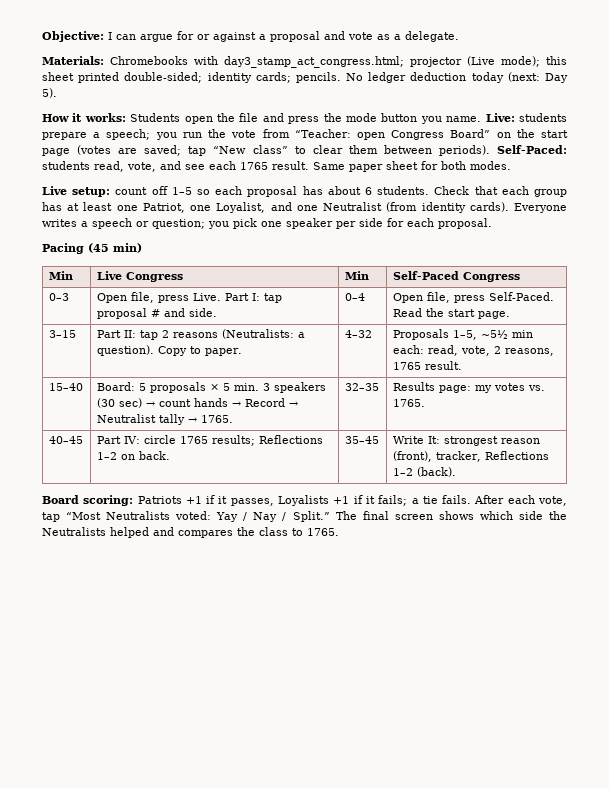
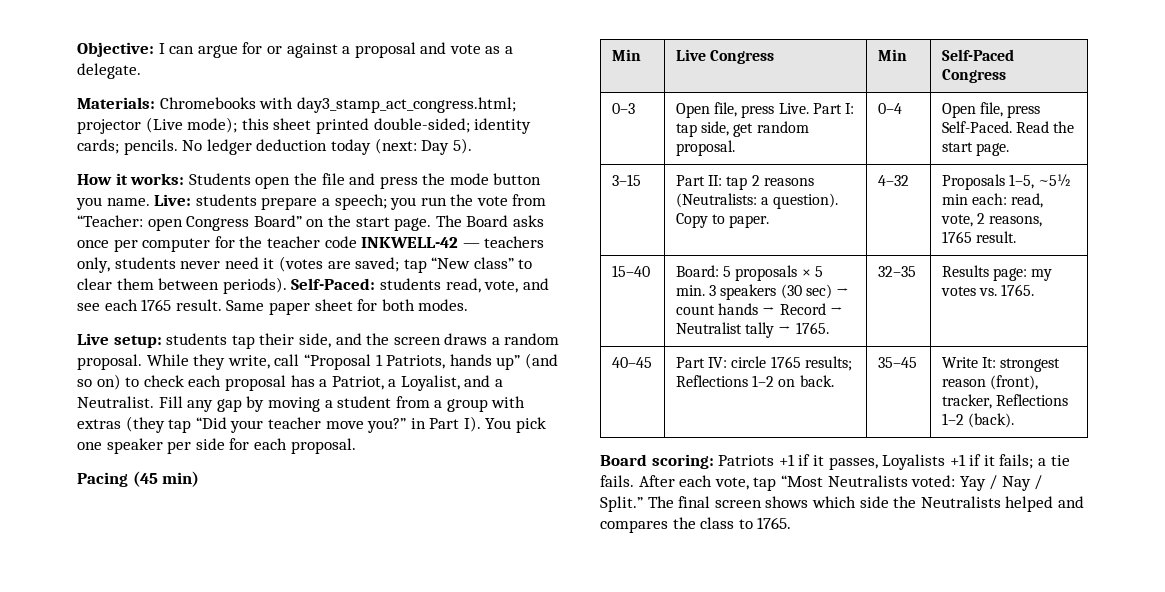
- Live: students prepare a speech; you run the vote from “Teacher: open Congress Board” on the start page (votes are saved; tap “New class” to clear them between periods).
+ Live: students prepare a speech; you run the vote from “Teacher: open Congress Board” on the start page. The Board asks once per computer for the teacher code INKWELL-42 — teachers only, students never need it (votes are saved; tap “New class” to clear them between periods).
- Live setup: count off 1–5 so each proposal has about 6 students. Check that each group has at least one Patriot, one Loyalist, and one Neutralist (from identity cards). Everyone writes a speech or question; you pick one speaker per side for each proposal.
+ Live setup: students tap their side, and the screen draws a random proposal. While they write, call “Proposal 1 Patriots, hands up” (and so on) to check each proposal has a Patriot, a Loyalist, and a Neutralist. Fill any gap by moving a student from a group with extras (they tap “Did your teacher move you?” in Part I). You pick one speaker per side for each proposal.
- 0–3 | Open file, press Live. Part I: tap proposal # and side. | 0–4 | Open file, press Self-Paced. Read the start page.
+ 0–3 | Open file, press Live. Part I: tap side, get random proposal. | 0–4 | Open file, press Self-Paced. Read the start page.

